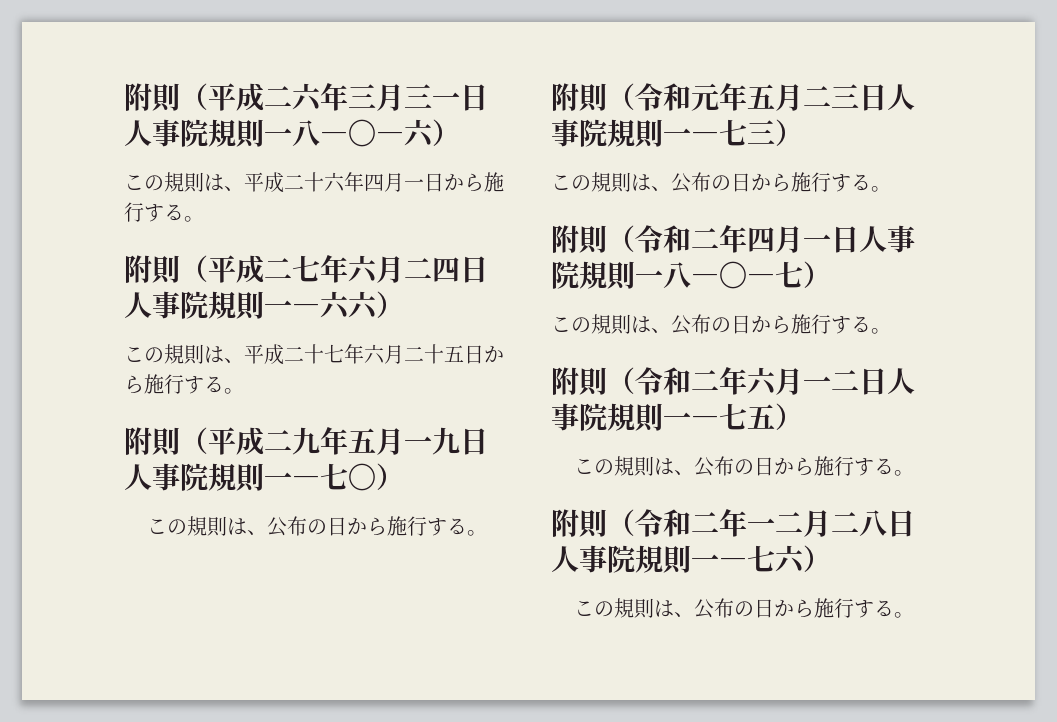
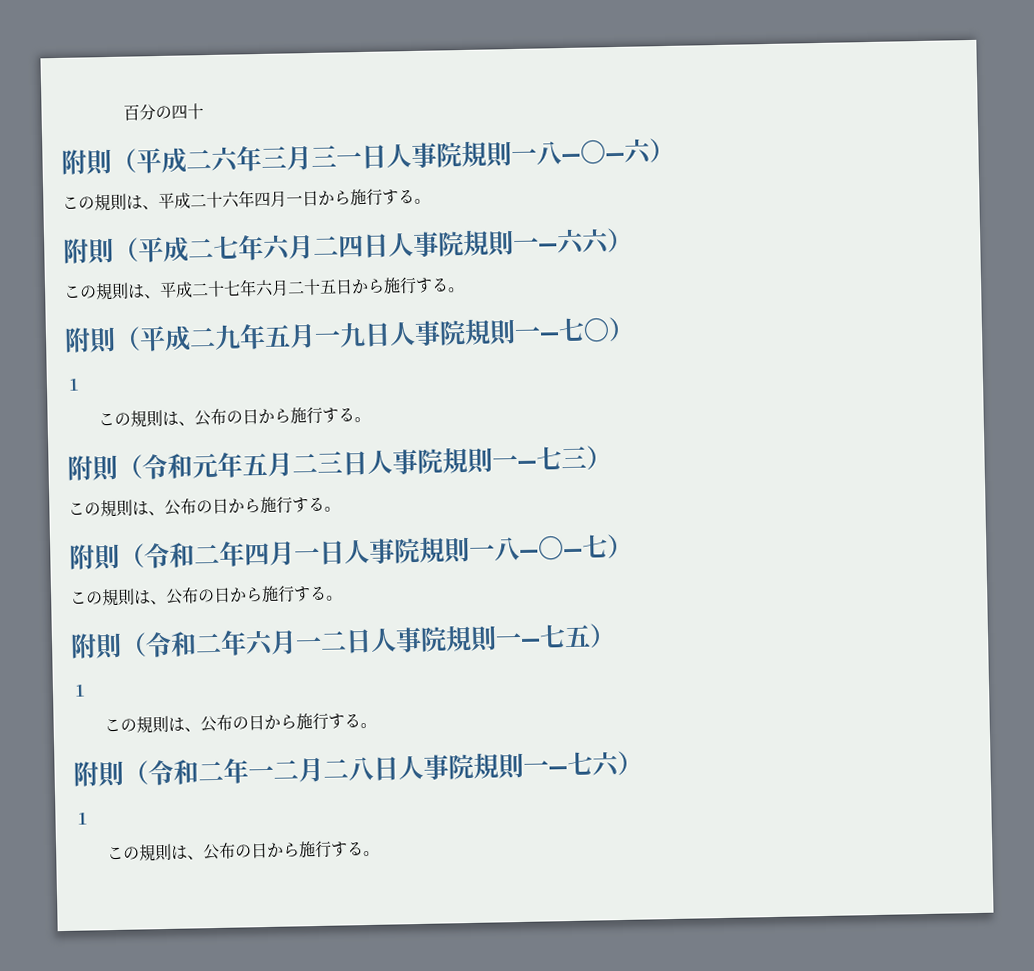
+ 百分の四十
  附則（平成二九年五月一九日人事院規則一―七〇）
+ １
  附則（令和二年六月一二日人事院規則一―七五）
+ １
  附則（令和二年一二月二八日人事院規則一―七六）
+ １

